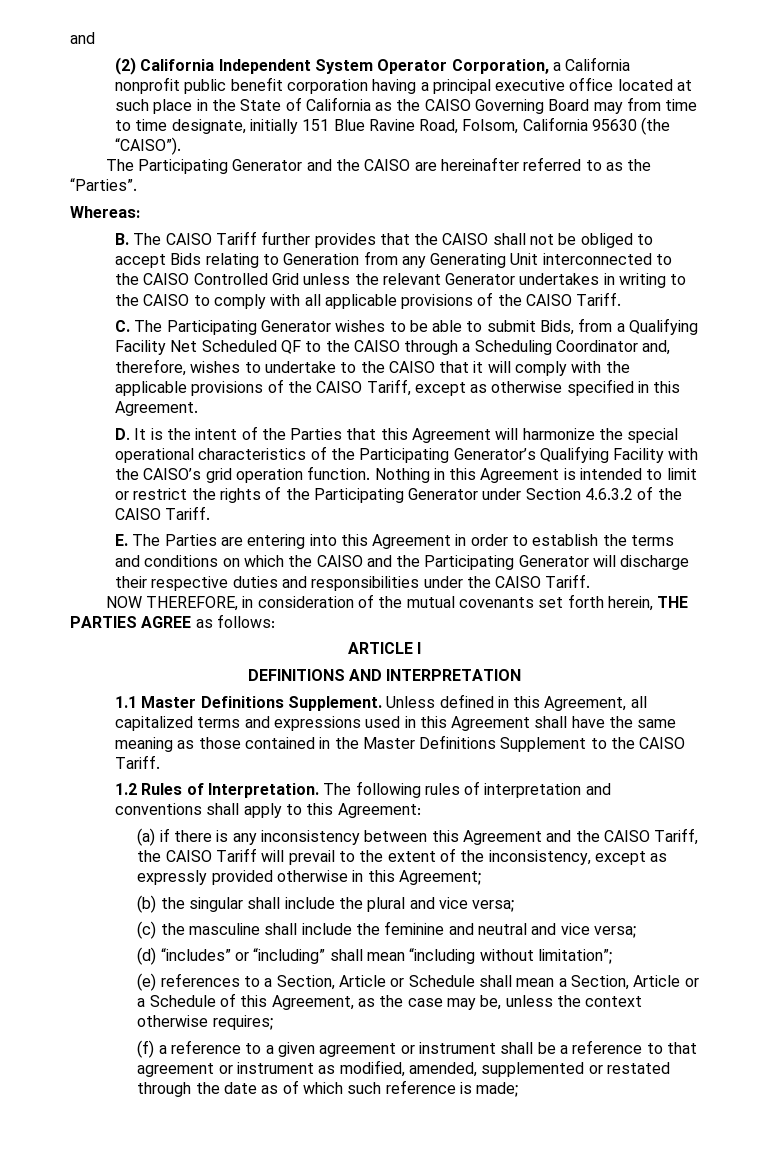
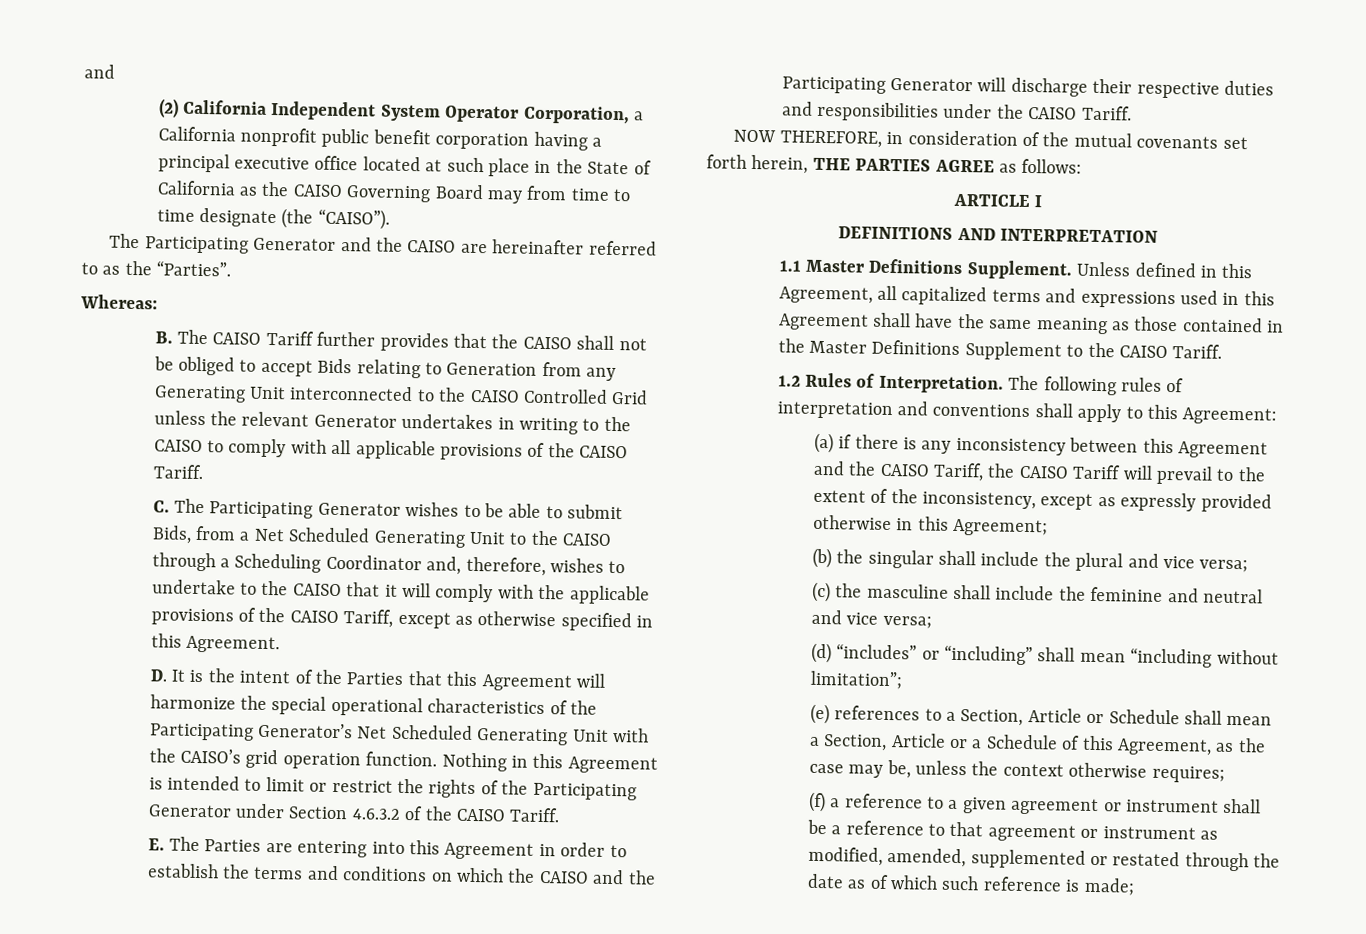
- (2) California Independent System Operator Corporation, a California nonprofit public benefit corporation having a principal executive office located at such place in the State of California as the CAISO Governing Board may from time to time designate, initially 151 Blue Ravine Road, Folsom, California 95630 (the “CAISO”).
+ (2) California Independent System Operator Corporation, a California nonprofit public benefit corporation having a principal executive office located at such place in the State of California as the CAISO Governing Board may from time to time designate (the “CAISO”).
- C. The Participating Generator wishes to be able to submit Bids, from a Qualifying Facility Net Scheduled QF to the CAISO through a Scheduling Coordinator and, therefore, wishes to undertake to the CAISO that it will comply with the applicable provisions of the CAISO Tariff, except as otherwise specified in this Agreement.
+ C. The Participating Generator wishes to be able to submit Bids, from a Net Scheduled Generating Unit to the CAISO through a Scheduling Coordinator and, therefore, wishes to undertake to the CAISO that it will comply with the applicable provisions of the CAISO Tariff, except as otherwise specified in this Agreement.
- D. It is the intent of the Parties that this Agreement will harmonize the special operational characteristics of the Participating Generator’s Qualifying Facility with the CAISO’s grid operation function.
+ D. It is the intent of the Parties that this Agreement will harmonize the special operational characteristics of the Participating Generator’s Net Scheduled Generating Unit with the CAISO’s grid operation function.

